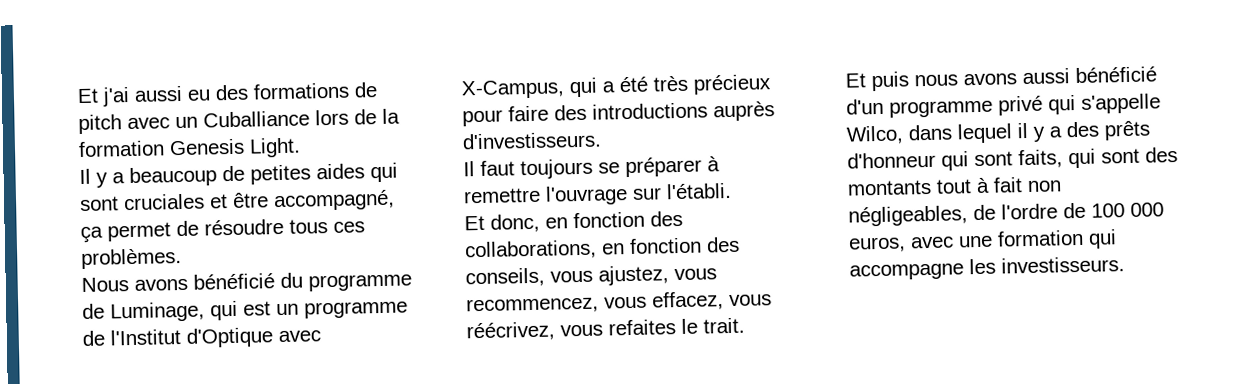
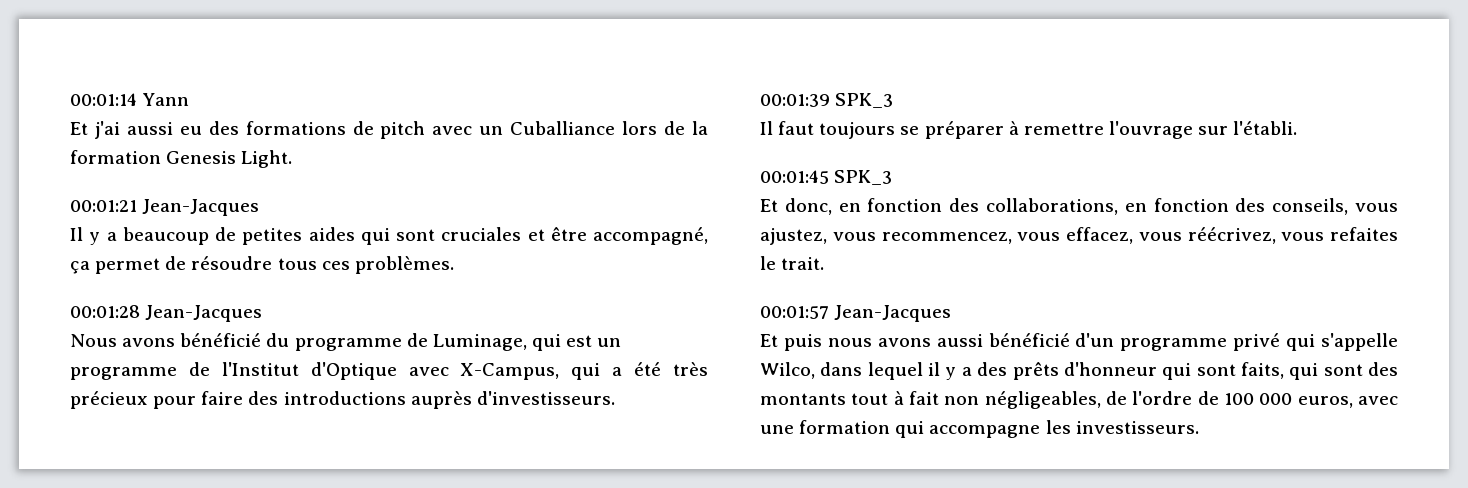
+ 00:01:14 Yann
+ 00:01:21 Jean-Jacques
+ 00:01:28 Jean-Jacques
+ 00:01:39 SPK_3
+ 00:01:45 SPK_3
+ 00:01:57 Jean-Jacques

